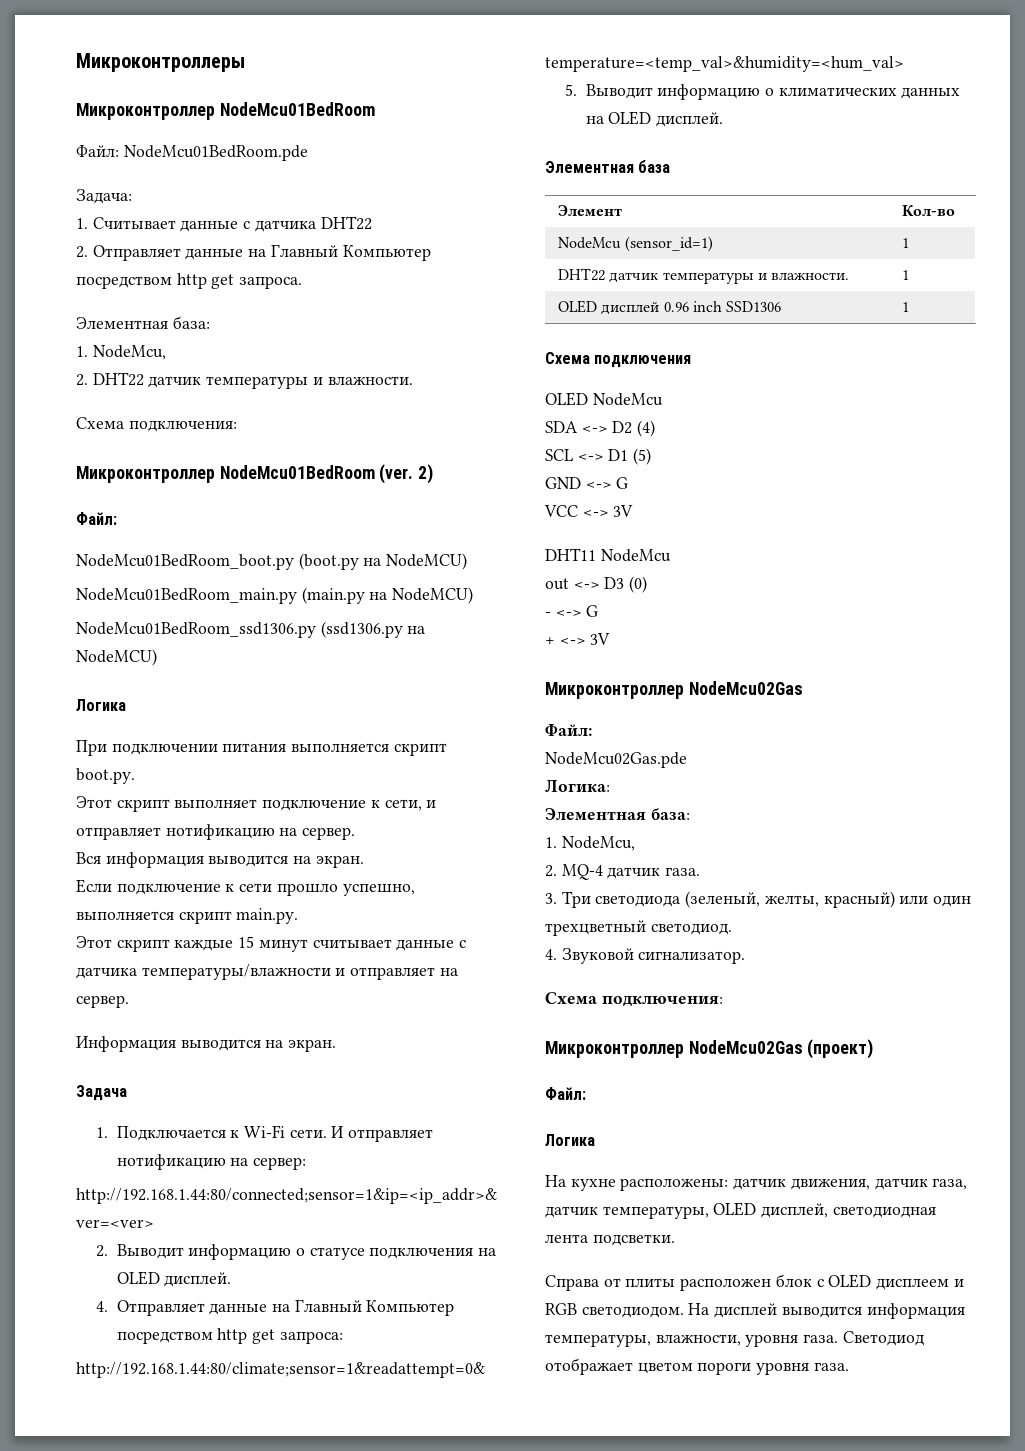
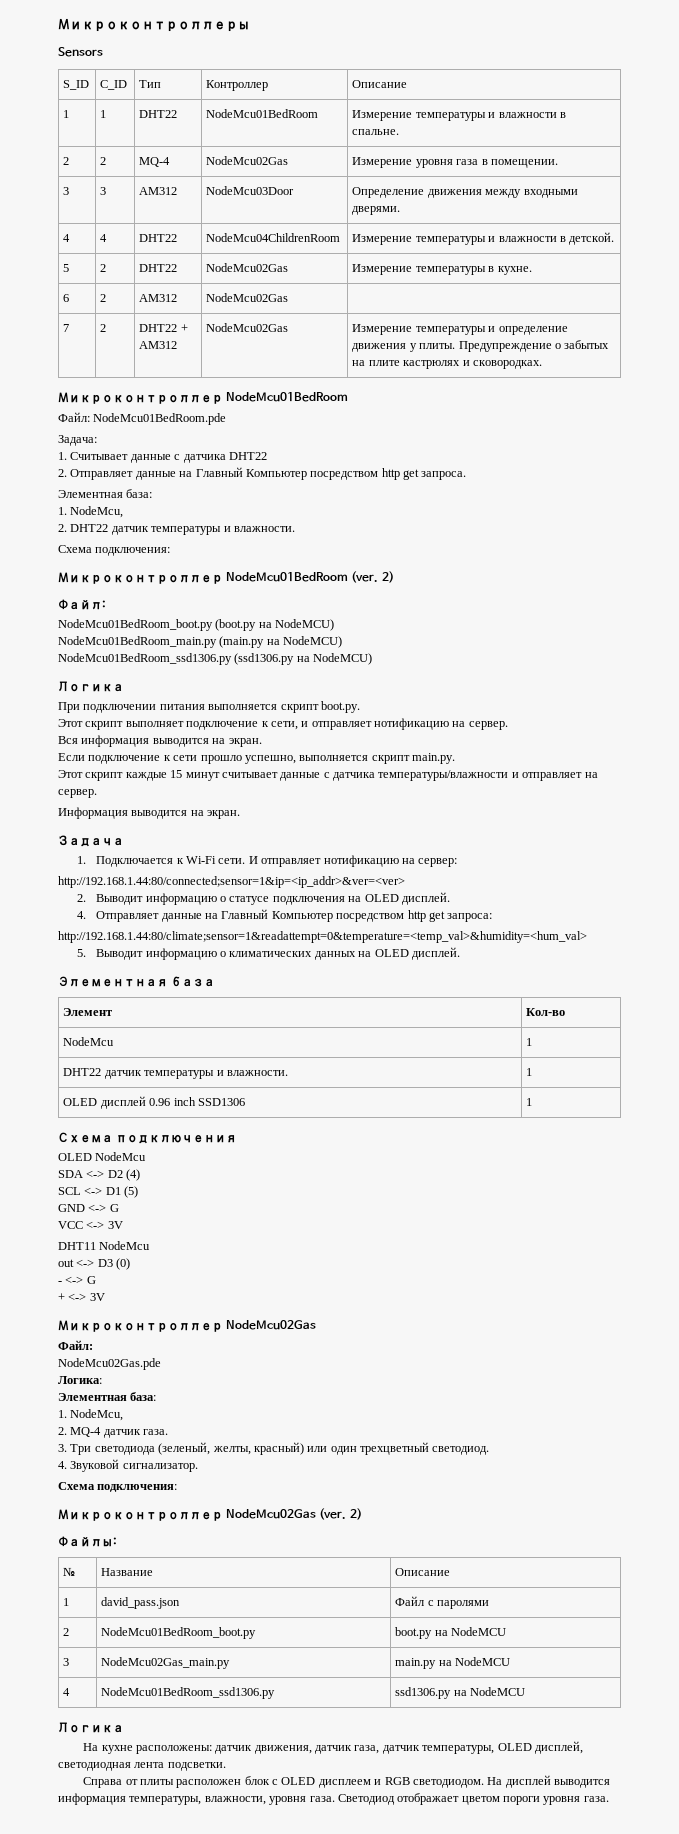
+ Sensors
+ S_ID | C_ID | Тип | Контроллер | Описание
+ 1 | 1 | DHT22 | NodeMcu01BedRoom | Измерение температуры и влажности в спальне.
+ 2 | 2 | MQ-4 | NodeMcu02Gas | Измерение уровня газа в помещении.
+ 3 | 3 | AM312 | NodeMcu03Door | Определение движения между входными дверями.
+ 4 | 4 | DHT22 | NodeMcu04ChildrenRoom | Измерение температуры и влажности в детской.
+ 5 | 2 | DHT22 | NodeMcu02Gas | Измерение температуры в кухне.
+ 6 | 2 | AM312 | NodeMcu02Gas |
+ 7 | 2 | DHT22 + AM312 | NodeMcu02Gas | Измерение температуры и определение движения у плиты. Предупреждение о забытых на плите кастрюлях и сковородках.
- NodeMcu (sensor_id=1) | 1
+ NodeMcu | 1
- Микроконтроллер NodeMcu02Gas (проект)
- Файл:
+ Микроконтроллер NodeMcu02Gas (ver. 2)
+ Файлы:
+ № | Название | Описание
+ 1 | david_pass.json | Файл с паролями
+ 2 | NodeMcu01BedRoom_boot.py | boot.py на NodeMCU
+ 3 | NodeMcu02Gas_main.py | main.py на NodeMCU
+ 4 | NodeMcu01BedRoom_ssd1306.py | ssd1306.py на NodeMCU

